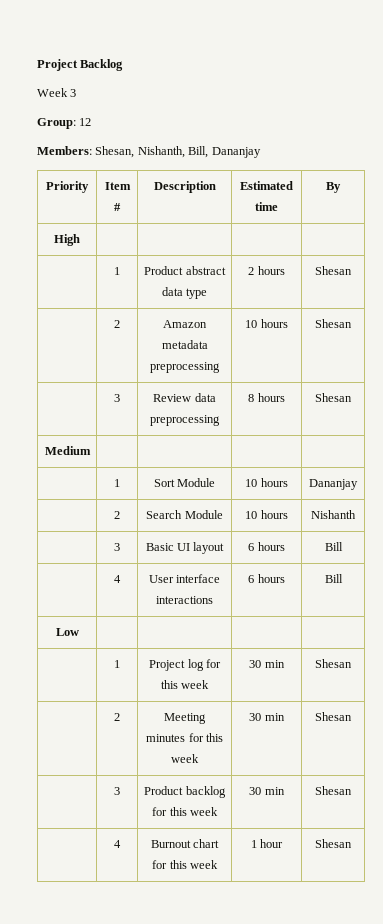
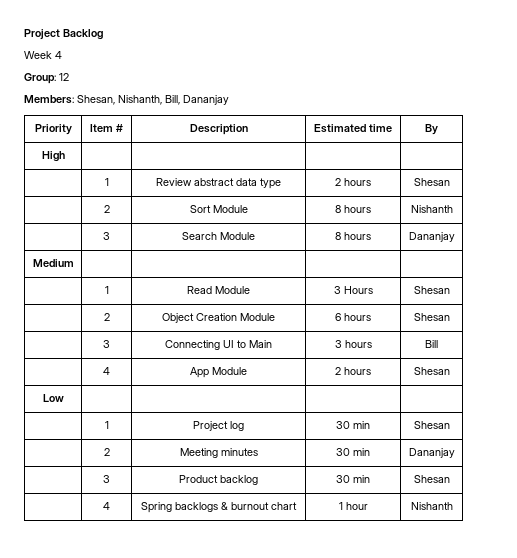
- Week 3
+ Week 4
- | 1 | Product abstract data type | 2 hours | Shesan
+ | 1 | Review abstract data type | 2 hours | Shesan
- | 2 | Amazon metadata preprocessing | 10 hours | Shesan
- | 3 | Review data preprocessing | 8 hours | Shesan
+ | 2 | Sort Module | 8 hours | Nishanth
+ | 3 | Search Module | 8 hours | Dananjay
- | 1 | Sort Module | 10 hours | Dananjay
- | 2 | Search Module | 10 hours | Nishanth
- | 3 | Basic UI layout | 6 hours | Bill
+ | 1 | Read Module | 3 Hours | Shesan
+ | 2 | Object Creation Module | 6 hours | Shesan
+ | 3 | Connecting UI to Main | 3 hours | Bill
- | 4 | User interface interactions | 6 hours | Bill
+ | 4 | App Module | 2 hours | Shesan
- | 1 | Project log for this week | 30 min | Shesan
+ | 1 | Project log | 30 min | Shesan
- | 2 | Meeting minutes for this week | 30 min | Shesan
+ | 2 | Meeting minutes | 30 min | Dananjay
- | 3 | Product backlog for this week | 30 min | Shesan
+ | 3 | Product backlog | 30 min | Shesan
- | 4 | Burnout chart for this week | 1 hour | Shesan
+ | 4 | Spring backlogs & burnout chart | 1 hour | Nishanth

